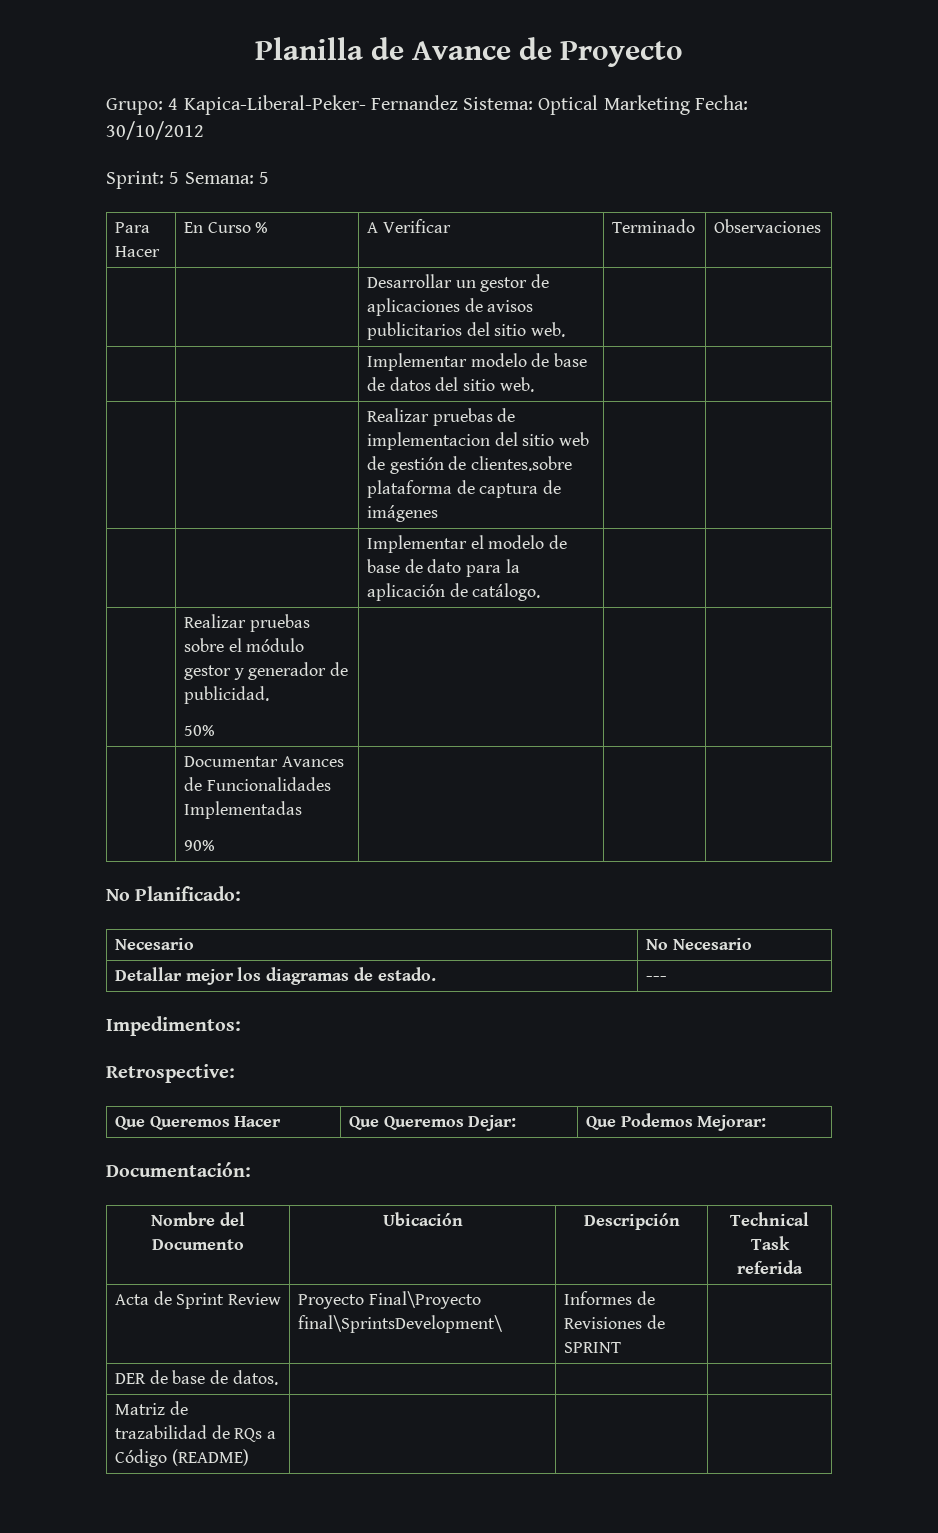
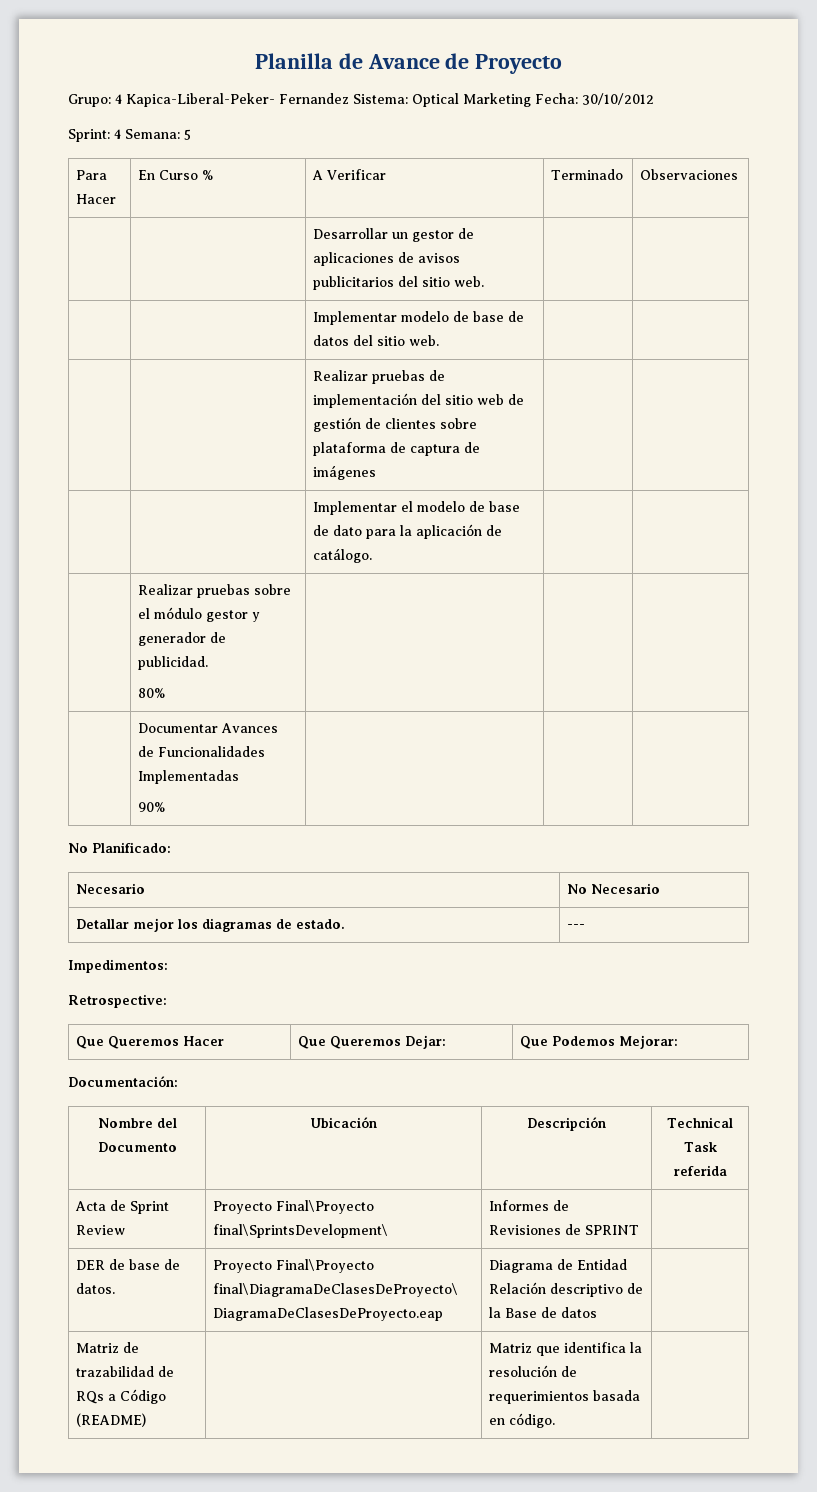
- Sprint: 5 Semana: 5
+ Sprint: 4 Semana: 5
- | | Realizar pruebas de implementacion del sitio web de gestión de clientes.sobre plataforma de captura de imágenes | |
+ | | Realizar pruebas de implementación del sitio web de gestión de clientes sobre plataforma de captura de imágenes | |
  | Realizar pruebas sobre el módulo gestor y generador de publicidad.
- 50% | | |
+ 80% | | |
- DER de base de datos. | | |
+ DER de base de datos. | Proyecto Final\Proyecto final\DiagramaDeClasesDeProyecto\ DiagramaDeClasesDeProyecto.eap | Diagrama de Entidad Relación descriptivo de la Base de datos |
- Matriz de trazabilidad de RQs a Código (README) | | |
+ Matriz de trazabilidad de RQs a Código (README) | | Matriz que identifica la resolución de requerimientos basada en código. |

